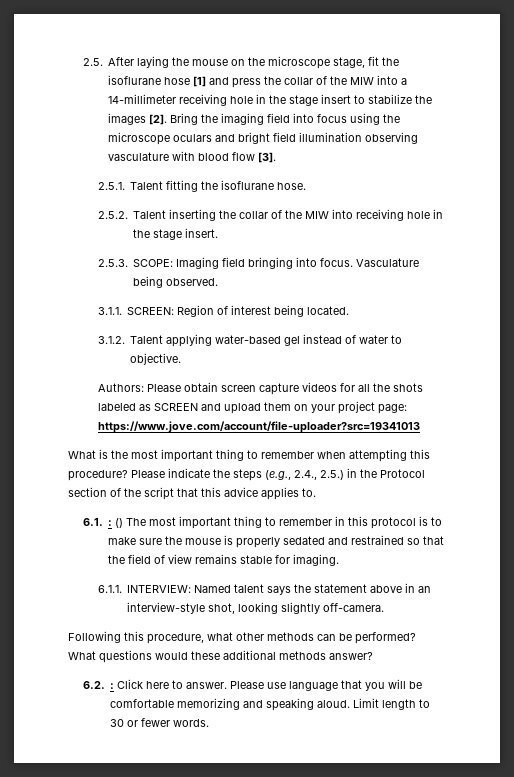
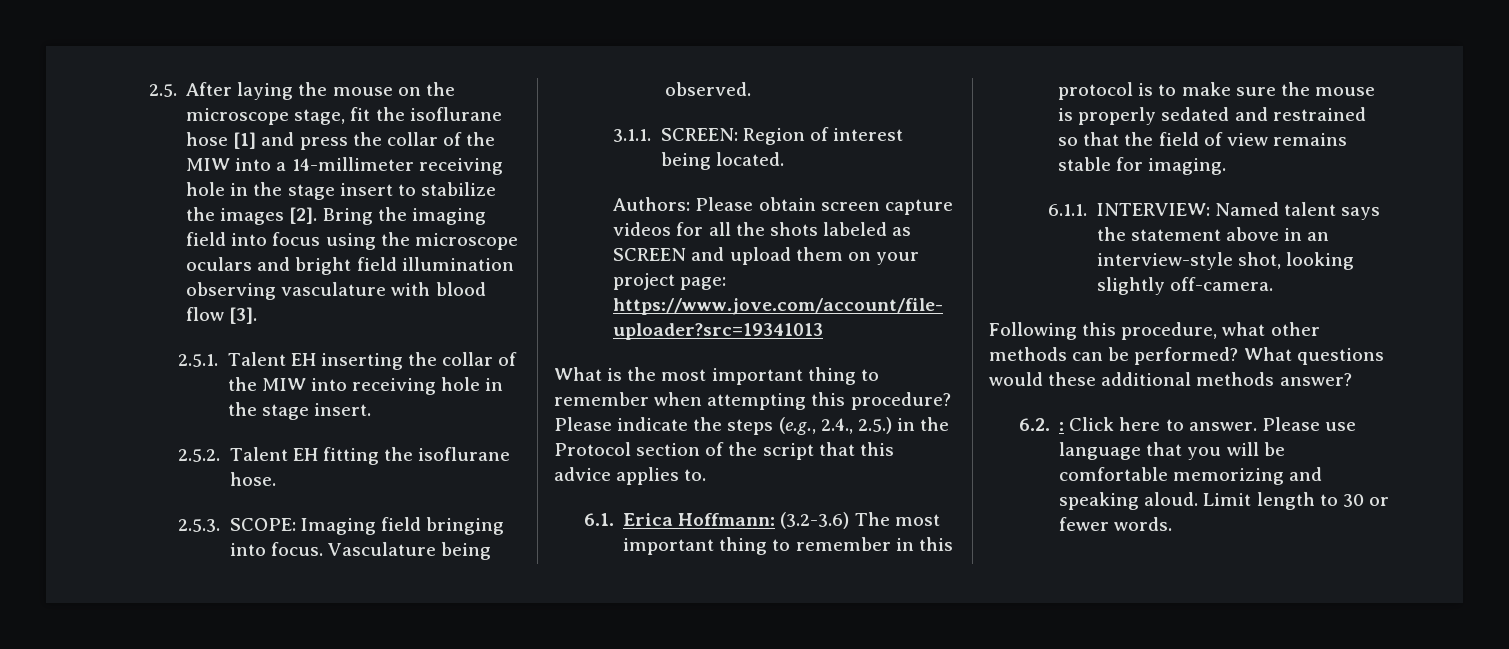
- 2.5.1. Talent fitting the isoflurane hose.
- 2.5.2. Talent inserting the collar of the MIW into receiving hole in the stage insert.
+ 2.5.1. Talent EH inserting the collar of the MIW into receiving hole in the stage insert.
+ 2.5.2. Talent EH fitting the isoflurane hose.
- 3.1.2. Talent applying water-based gel instead of water to objective.
- 6.1. : () The most important thing to remember in this protocol is to make sure the mouse is properly sedated and restrained so that the field of view remains stable for imaging.
+ 6.1. Erica Hoffmann: (3.2-3.6) The most important thing to remember in this protocol is to make sure the mouse is properly sedated and restrained so that the field of view remains stable for imaging.

